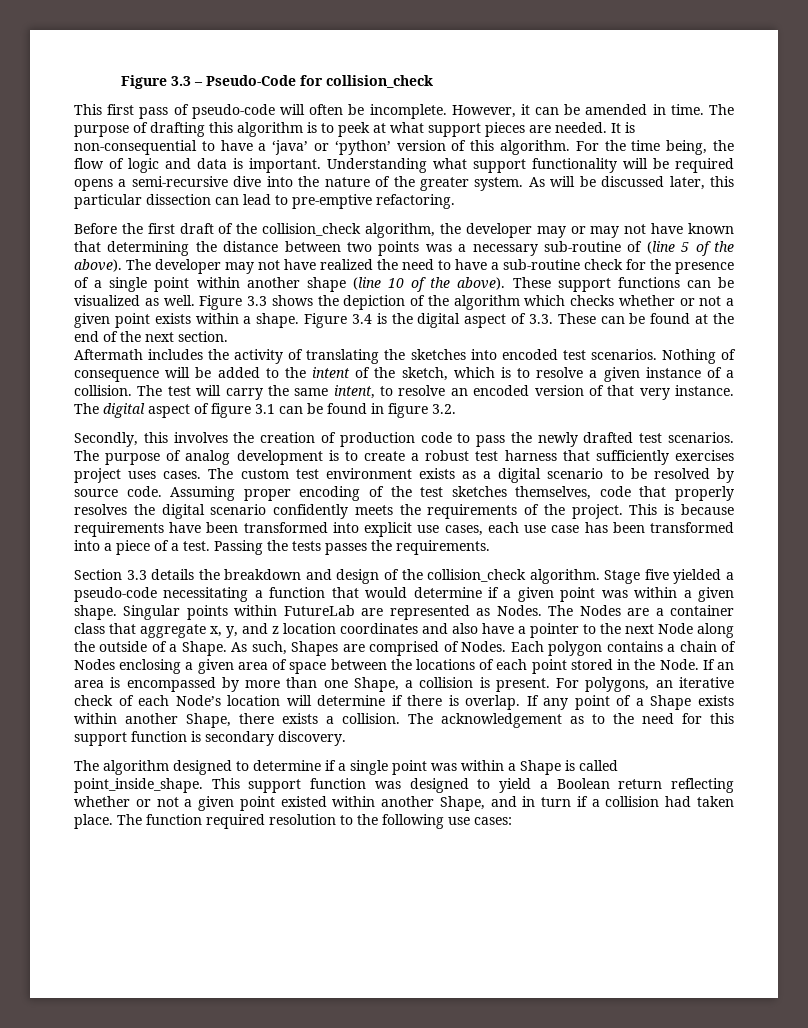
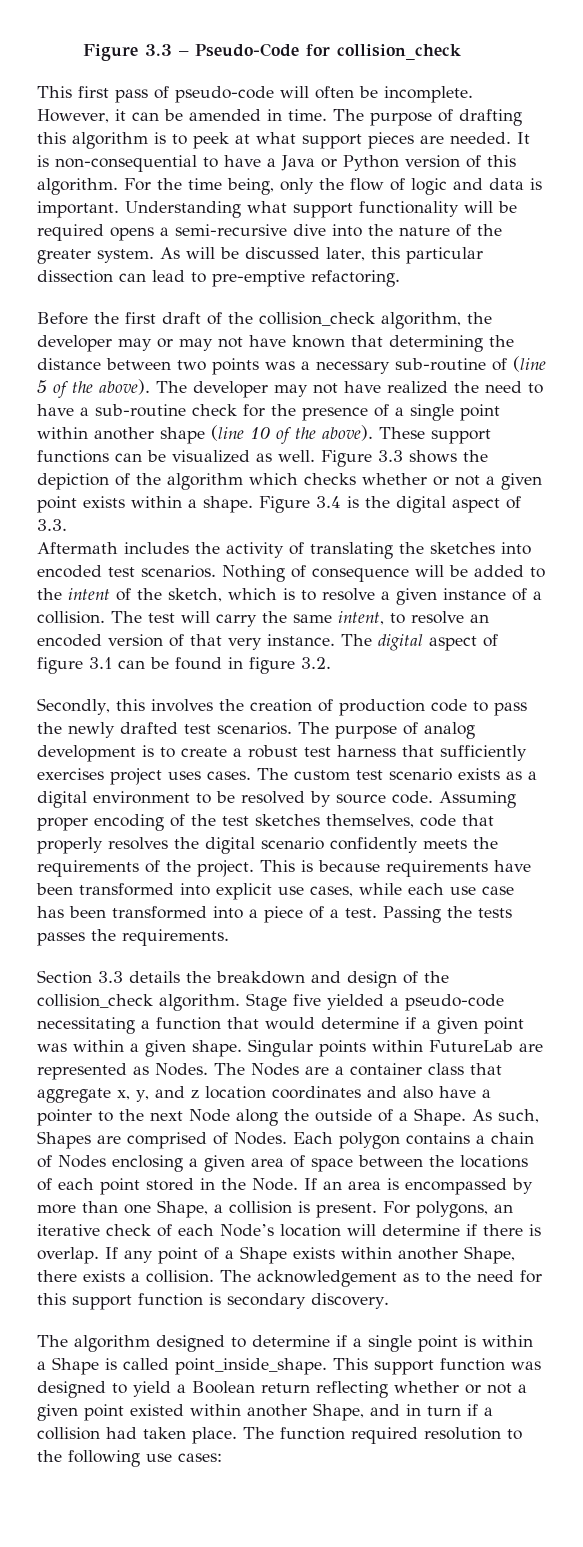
- It is non-consequential to have a ‘java’ or ‘python’ version of this algorithm.
+ It is non-consequential to have a Java or Python version of this algorithm.
- For the time being, the flow of logic and data is important.
+ For the time being, only the flow of logic and data is important.
- Figure 3.4 is the digital aspect of 3.3. These can be found at the end of the next section.
+ Figure 3.4 is the digital aspect of 3.3.
- The custom test environment exists as a digital scenario to be resolved by source code.
+ The custom test scenario exists as a digital environment to be resolved by source code.
- This is because requirements have been transformed into explicit use cases, each use case has been transformed into a piece of a test.
+ This is because requirements have been transformed into explicit use cases, while each use case has been transformed into a piece of a test.
- The algorithm designed to determine if a single point was within a Shape is called point_inside_shape.
+ The algorithm designed to determine if a single point is within a Shape is called point_inside_shape.

